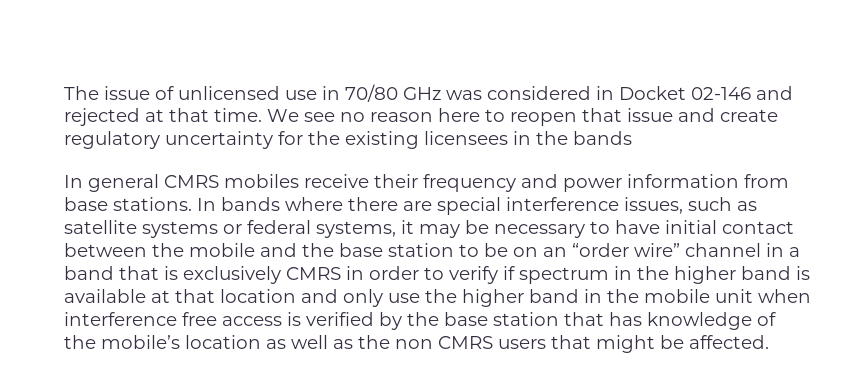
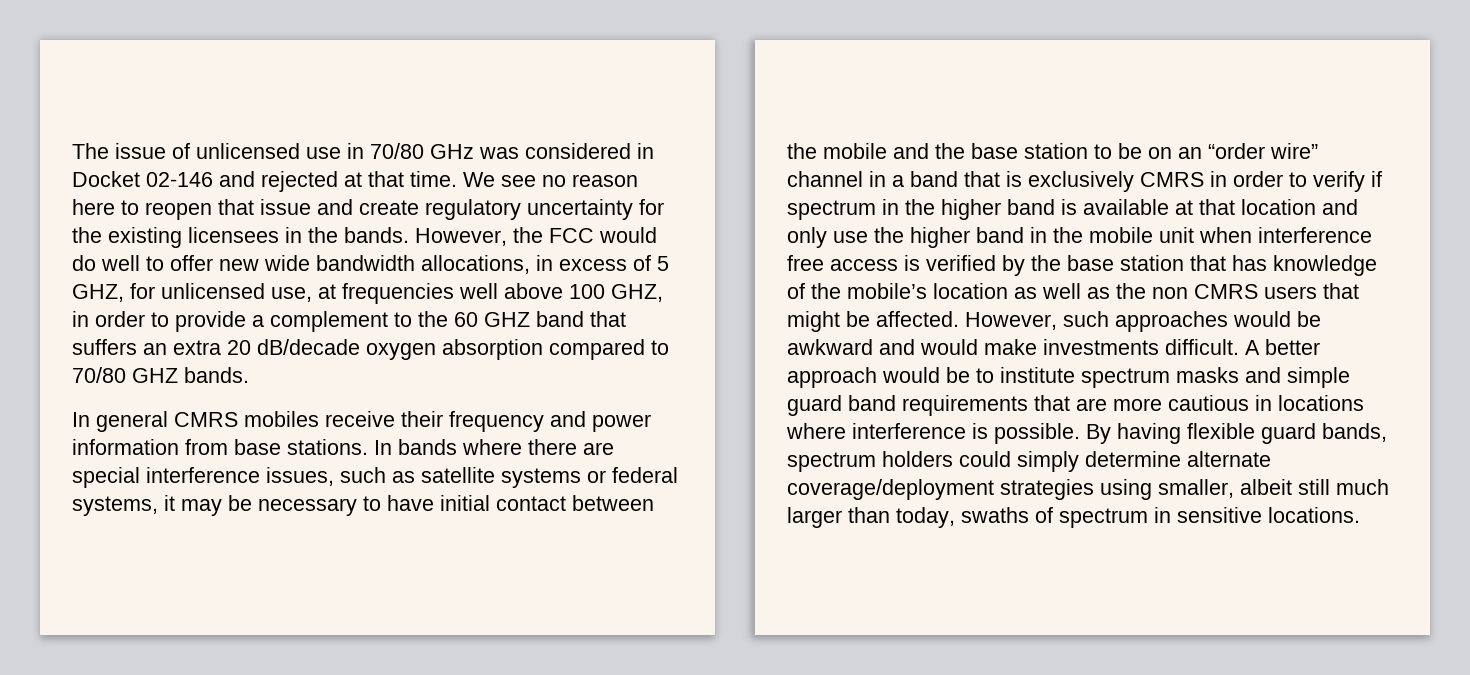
- We see no reason here to reopen that issue and create regulatory uncertainty for the existing licensees in the bands
+ We see no reason here to reopen that issue and create regulatory uncertainty for the existing licensees in the bands. However, the FCC would do well to offer new wide bandwidth allocations, in excess of 5 GHZ, for unlicensed use, at frequencies well above 100 GHZ, in order to provide a complement to the 60 GHZ band that suffers an extra 20 dB/decade oxygen absorption compared to 70/80 GHZ bands.
+ However, such approaches would be awkward and would make investments difficult. A better approach would be to institute spectrum masks and simple guard band requirements that are more cautious in locations where interference is possible. By having flexible guard bands, spectrum holders could simply determine alternate coverage/deployment strategies using smaller, albeit still much larger than today, swaths of spectrum in sensitive locations.

